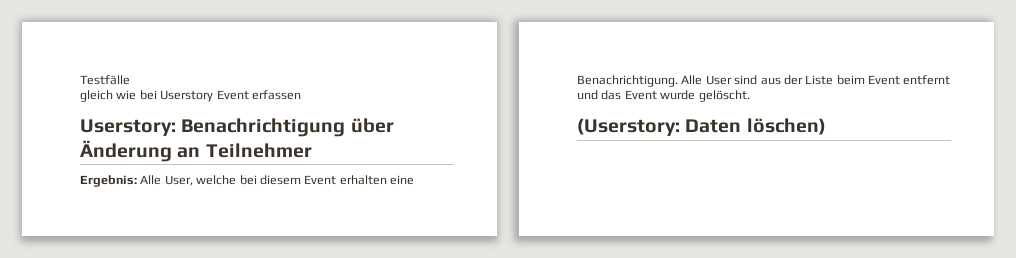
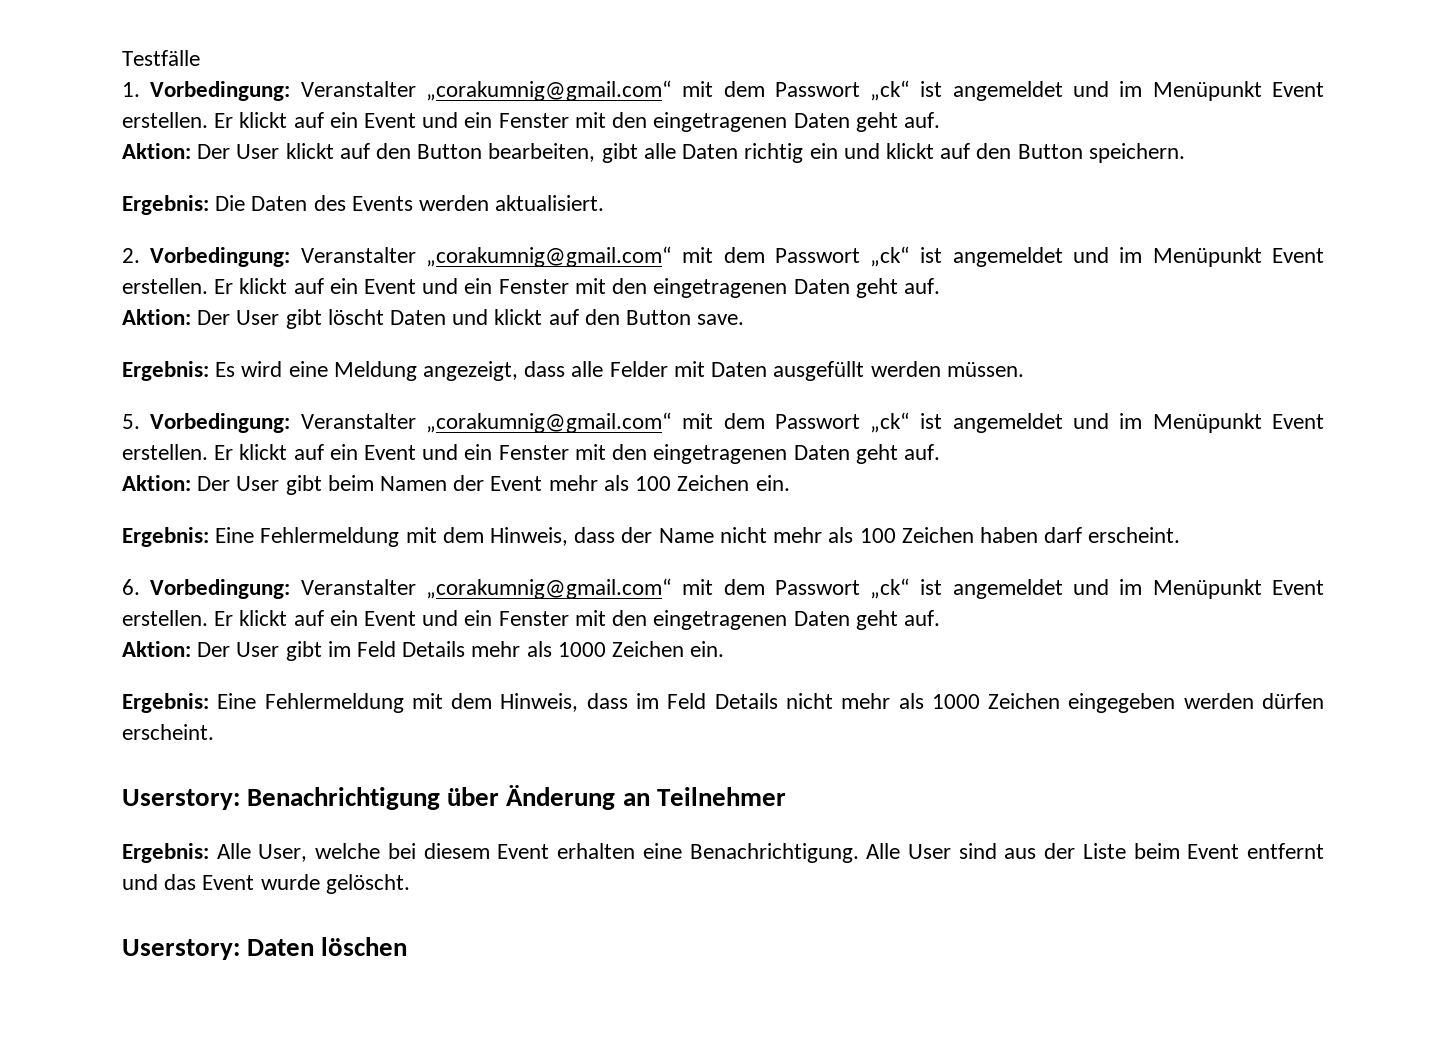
- gleich wie bei Userstory Event erfassen
+ 1. Vorbedingung: Veranstalter „corakumnig@gmail.com“ mit dem Passwort „ck“ ist angemeldet und im Menüpunkt Event erstellen. Er klickt auf ein Event und ein Fenster mit den eingetragenen Daten geht auf.
+ Aktion: Der User klickt auf den Button bearbeiten, gibt alle Daten richtig ein und klickt auf den Button speichern.
+ Ergebnis: Die Daten des Events werden aktualisiert.
+ 2. Vorbedingung: Veranstalter „corakumnig@gmail.com“ mit dem Passwort „ck“ ist angemeldet und im Menüpunkt Event erstellen. Er klickt auf ein Event und ein Fenster mit den eingetragenen Daten geht auf.
+ Aktion: Der User gibt löscht Daten und klickt auf den Button save.
+ Ergebnis: Es wird eine Meldung angezeigt, dass alle Felder mit Daten ausgefüllt werden müssen.
+ 5. Vorbedingung: Veranstalter „corakumnig@gmail.com“ mit dem Passwort „ck“ ist angemeldet und im Menüpunkt Event erstellen. Er klickt auf ein Event und ein Fenster mit den eingetragenen Daten geht auf.
+ Aktion: Der User gibt beim Namen der Event mehr als 100 Zeichen ein.
+ Ergebnis: Eine Fehlermeldung mit dem Hinweis, dass der Name nicht mehr als 100 Zeichen haben darf erscheint.
+ 6. Vorbedingung: Veranstalter „corakumnig@gmail.com“ mit dem Passwort „ck“ ist angemeldet und im Menüpunkt Event erstellen. Er klickt auf ein Event und ein Fenster mit den eingetragenen Daten geht auf.
+ Aktion: Der User gibt im Feld Details mehr als 1000 Zeichen ein.
+ Ergebnis: Eine Fehlermeldung mit dem Hinweis, dass im Feld Details nicht mehr als 1000 Zeichen eingegeben werden dürfen erscheint.
- (Userstory: Daten löschen)
+ Userstory: Daten löschen

